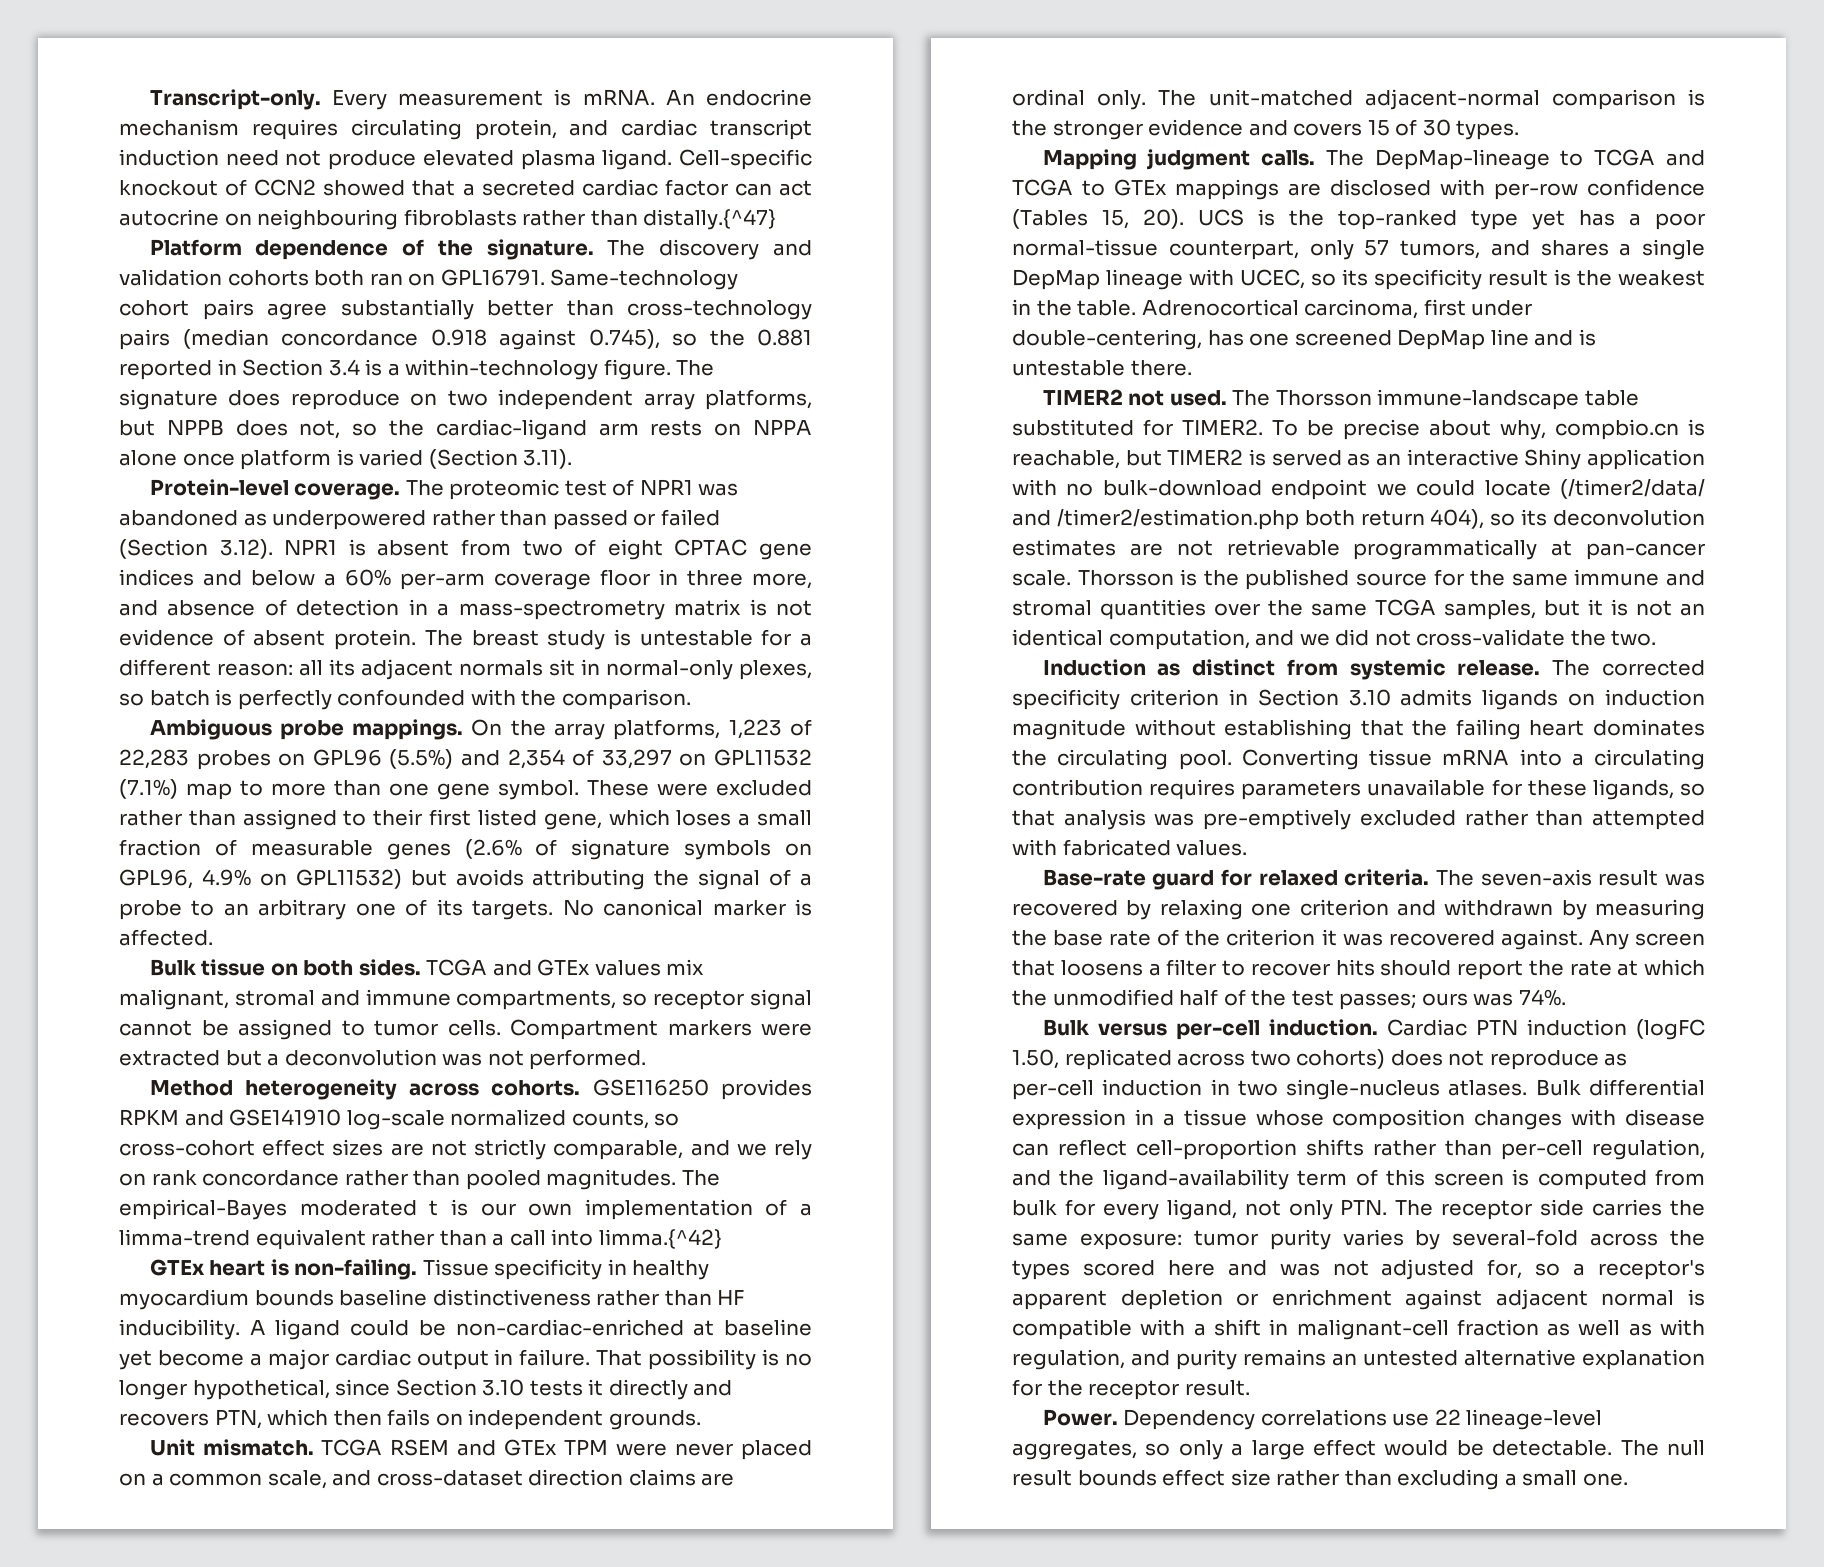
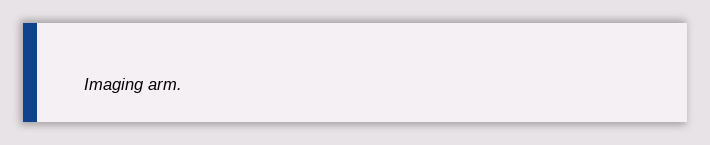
- Transcript-only. Every measurement is mRNA. An endocrine mechanism requires circulating protein, and cardiac transcript induction need not produce elevated plasma ligand. Cell-specific knockout of CCN2 showed that a secreted cardiac factor can act autocrine on neighbouring fibroblasts rather than distally.{^47}
- Platform dependence of the signature. The discovery and validation cohorts both ran on GPL16791. Same-technology cohort pairs agree substantially better than cross-technology pairs (median concordance 0.918 against 0.745), so the 0.881 reported in Section 3.4 is a within-technology figure. The signature does reproduce on two independent array platforms, but NPPB does not, so the cardiac-ligand arm rests on NPPA alone once platform is varied (Section 3.11).
- Protein-level coverage. The proteomic test of NPR1 was abandoned as underpowered rather than passed or failed (Section 3.12). NPR1 is absent from two of eight CPTAC gene indices and below a 60% per-arm coverage floor in three more, and absence of detection in a mass-spectrometry matrix is not evidence of absent protein. The breast study is untestable for a different reason: all its adjacent normals sit in normal-only plexes, so batch is perfectly confounded with the comparison.
- Ambiguous probe mappings. On the array platforms, 1,223 of 22,283 probes on GPL96 (5.5%) and 2,354 of 33,297 on GPL11532 (7.1%) map to more than one gene symbol. These were excluded rather than assigned to their first listed gene, which loses a small fraction of measurable genes (2.6% of signature symbols on GPL96, 4.9% on GPL11532) but avoids attributing the signal of a probe to an arbitrary one of its targets. No canonical marker is affected.
- Bulk tissue on both sides. TCGA and GTEx values mix malignant, stromal and immune compartments, so receptor signal cannot be assigned to tumor cells. Compartment markers were extracted but a deconvolution was not performed.
- Method heterogeneity across cohorts. GSE116250 provides RPKM and GSE141910 log-scale normalized counts, so cross-cohort effect sizes are not strictly comparable, and we rely on rank concordance rather than pooled magnitudes. The empirical-Bayes moderated t is our own implementation of a limma-trend equivalent rather than a call into limma.{^42}
- GTEx heart is non-failing. Tissue specificity in healthy myocardium bounds baseline distinctiveness rather than HF inducibility. A ligand could be non-cardiac-enriched at baseline yet become a major cardiac output in failure. That possibility is no longer hypothetical, since Section 3.10 tests it directly and recovers PTN, which then fails on independent grounds.
- Unit mismatch. TCGA RSEM and GTEx TPM were never placed on a common scale, and cross-dataset direction claims are ordinal only. The unit-matched adjacent-normal comparison is the stronger evidence and covers 15 of 30 types.
- Mapping judgment calls. The DepMap-lineage to TCGA and TCGA to GTEx mappings are disclosed with per-row confidence (Tables 15, 20). UCS is the top-ranked type yet has a poor normal-tissue counterpart, only 57 tumors, and shares a single DepMap lineage with UCEC, so its specificity result is the weakest in the table. Adrenocortical carcinoma, first under double-centering, has one screened DepMap line and is untestable there.
- TIMER2 not used. The Thorsson immune-landscape table substituted for TIMER2. To be precise about why, compbio.cn is reachable, but TIMER2 is served as an interactive Shiny application with no bulk-download endpoint we could locate (/timer2/data/ and /timer2/estimation.php both return 404), so its deconvolution estimates are not retrievable programmatically at pan-cancer scale. Thorsson is the published source for the same immune and stromal quantities over the same TCGA samples, but it is not an identical computation, and we did not cross-validate the two.
- Induction as distinct from systemic release. The corrected specificity criterion in Section 3.10 admits ligands on induction magnitude without establishing that the failing heart dominates the circulating pool. Converting tissue mRNA into a circulating contribution requires parameters unavailable for these ligands, so that analysis was pre-emptively excluded rather than attempted with fabricated values.
- Base-rate guard for relaxed criteria. The seven-axis result was recovered by relaxing one criterion and withdrawn by measuring the base rate of the criterion it was recovered against. Any screen that loosens a filter to recover hits should report the rate at which the unmodified half of the test passes; ours was 74%.
- Bulk versus per-cell induction. Cardiac PTN induction (logFC 1.50, replicated across two cohorts) does not reproduce as per-cell induction in two single-nucleus atlases. Bulk differential expression in a tissue whose composition changes with disease can reflect cell-proportion shifts rather than per-cell regulation, and the ligand-availability term of this screen is computed from bulk for every ligand, not only PTN. The receptor side carries the same exposure: tumor purity varies by several-fold across the types scored here and was not adjusted for, so a receptor's apparent depletion or enrichment against adjacent normal is compatible with a shift in malignant-cell fraction as well as with regulation, and purity remains an untested alternative explanation for the receptor result.
- Power. Dependency correlations use 22 lineage-level aggregates, so only a large effect would be detectable. The null result bounds effect size rather than excluding a small one.
+ Imaging arm.

